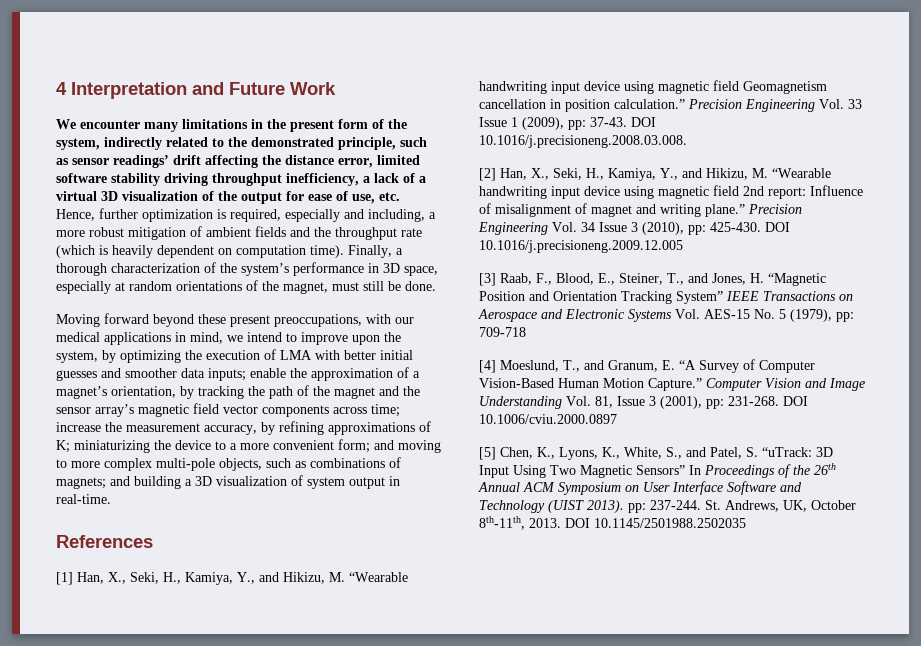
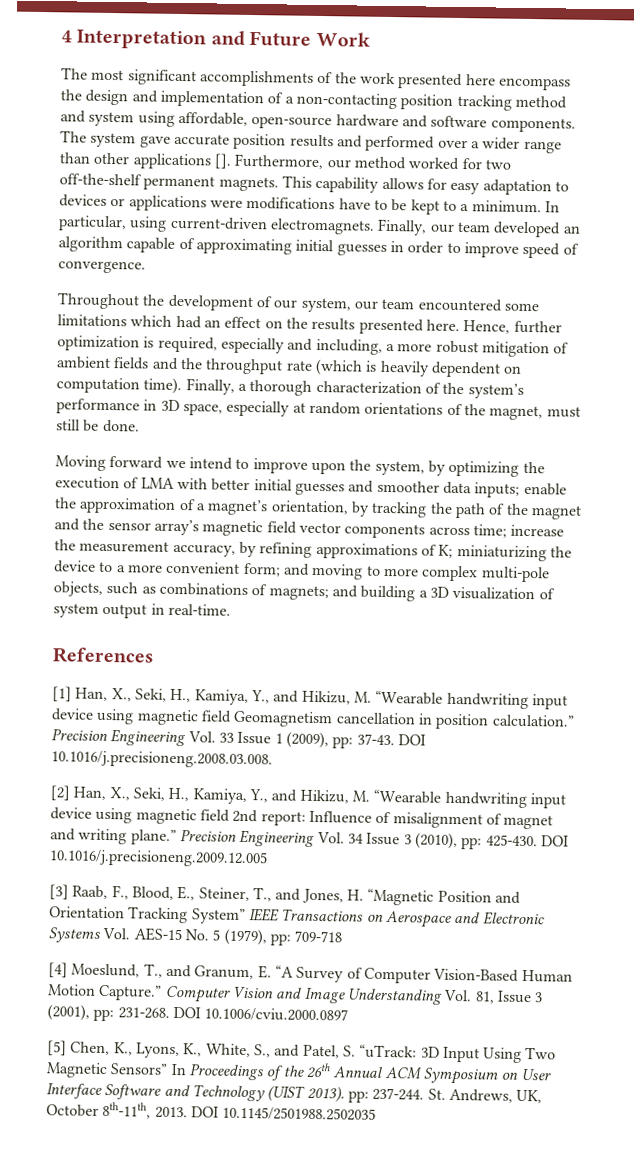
- We encounter many limitations in the present form of the system, indirectly related to the demonstrated principle, such as sensor readings’ drift affecting the distance error, limited software stability driving throughput inefficiency, a lack of a virtual 3D visualization of the output for ease of use, etc. Hence, further optimization is required, especially and including, a more robust mitigation of ambient fields and the throughput rate (which is heavily dependent on computation time).
+ The most significant accomplishments of the work presented here encompass the design and implementation of a non-contacting position tracking method and system using affordable, open-source hardware and software components. The system gave accurate position results and performed over a wider range than other applications []. Furthermore, our method worked for two off-the-shelf permanent magnets. This capability allows for easy adaptation to devices or applications were modifications have to be kept to a minimum. In particular, using current-driven electromagnets. Finally, our team developed an algorithm capable of approximating initial guesses in order to improve speed of convergence.
+ Throughout the development of our system, our team encountered some limitations which had an effect on the results presented here. Hence, further optimization is required, especially and including, a more robust mitigation of ambient fields and the throughput rate (which is heavily dependent on computation time).
- Moving forward beyond these present preoccupations, with our medical applications in mind, we intend to improve upon the system, by optimizing the execution of LMA with better initial guesses and smoother data inputs;
+ Moving forward we intend to improve upon the system, by optimizing the execution of LMA with better initial guesses and smoother data inputs;

